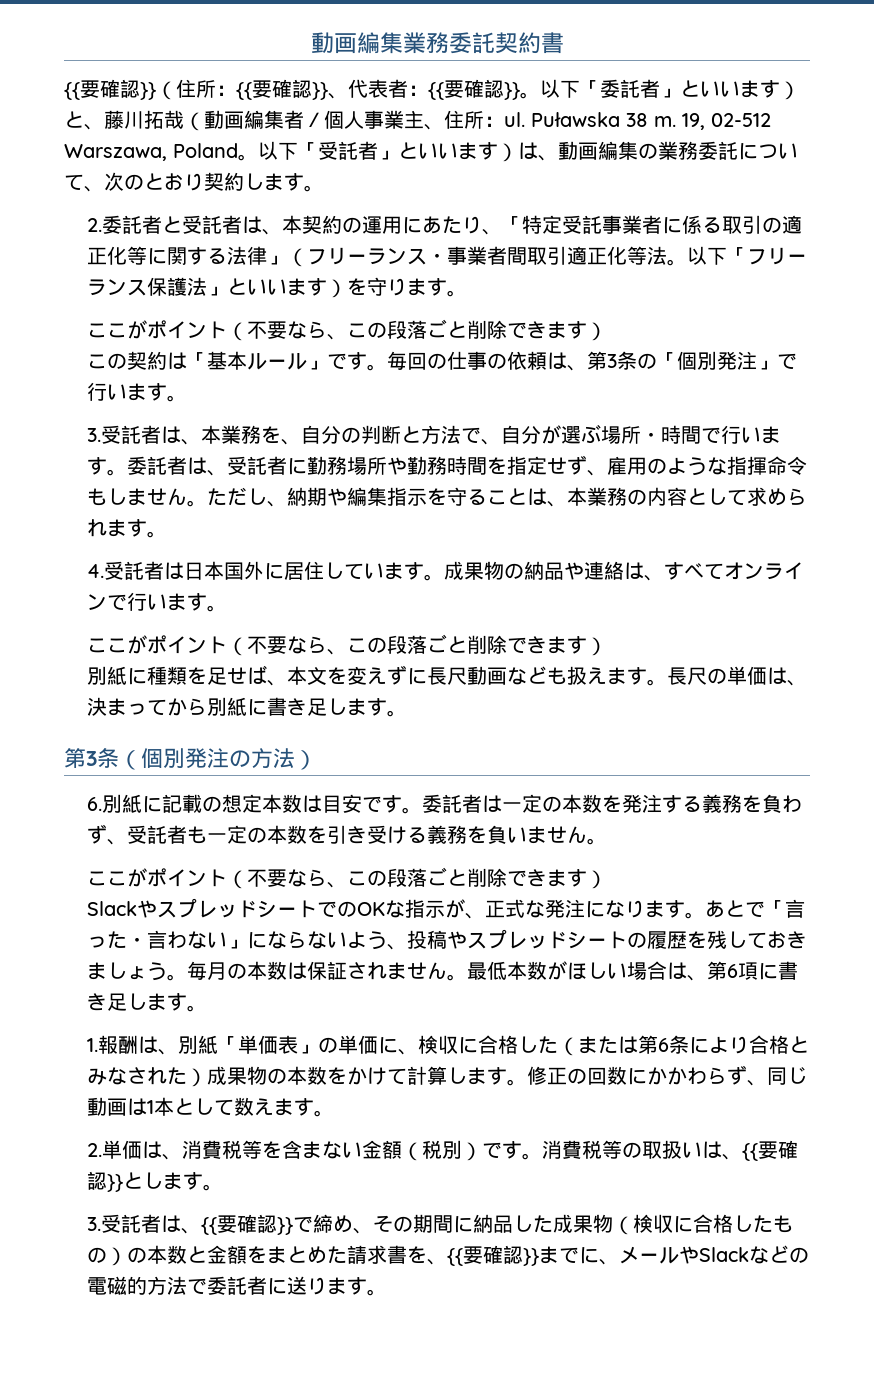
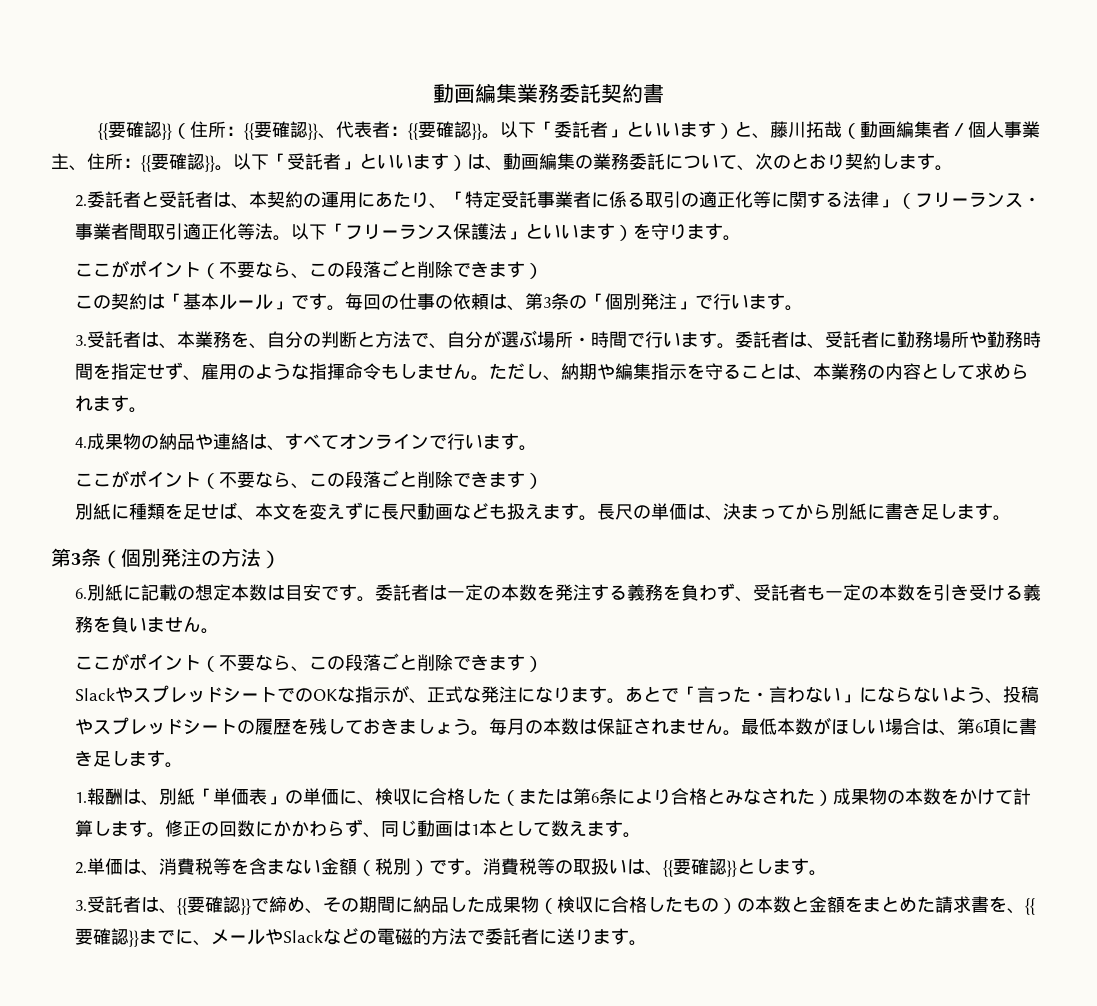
- 以下「委託者」といいます）と、藤川拓哉（動画編集者／個人事業主、住所：ul. Puławska 38 m. 19, 02-512 Warszawa, Poland。
+ 以下「委託者」といいます）と、藤川拓哉（動画編集者／個人事業主、住所：{{要確認}}。
- 4.受託者は日本国外に居住しています。成果物の納品や連絡は、すべてオンラインで行います。
+ 4.成果物の納品や連絡は、すべてオンラインで行います。

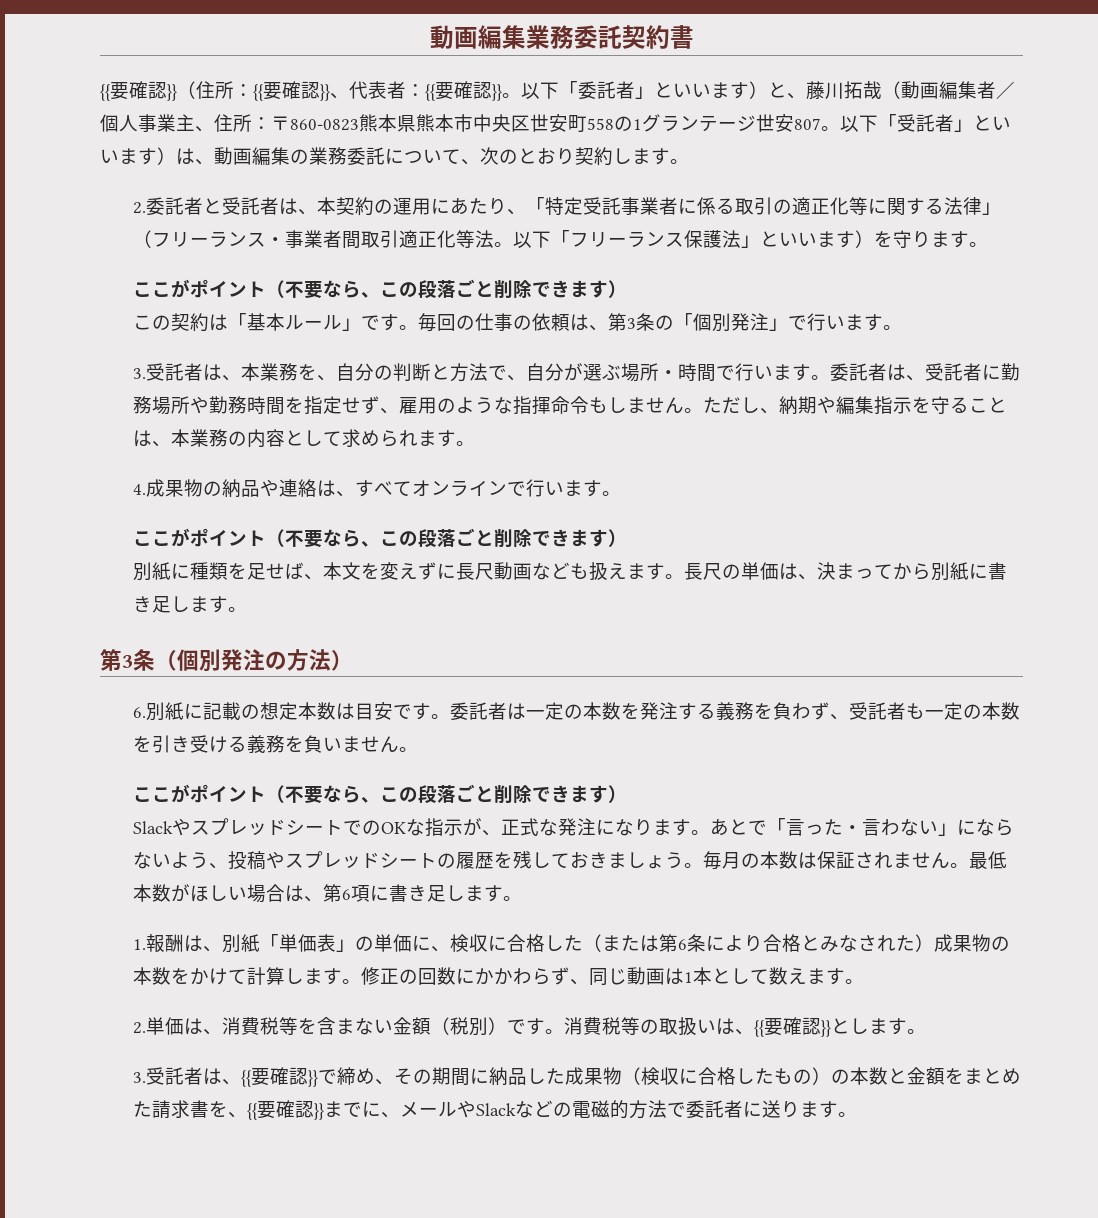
- 以下「委託者」といいます）と、藤川拓哉（動画編集者／個人事業主、住所：{{要確認}}。
+ 以下「委託者」といいます）と、藤川拓哉（動画編集者／個人事業主、住所：〒860-0823熊本県熊本市中央区世安町558の1グランテージ世安807。

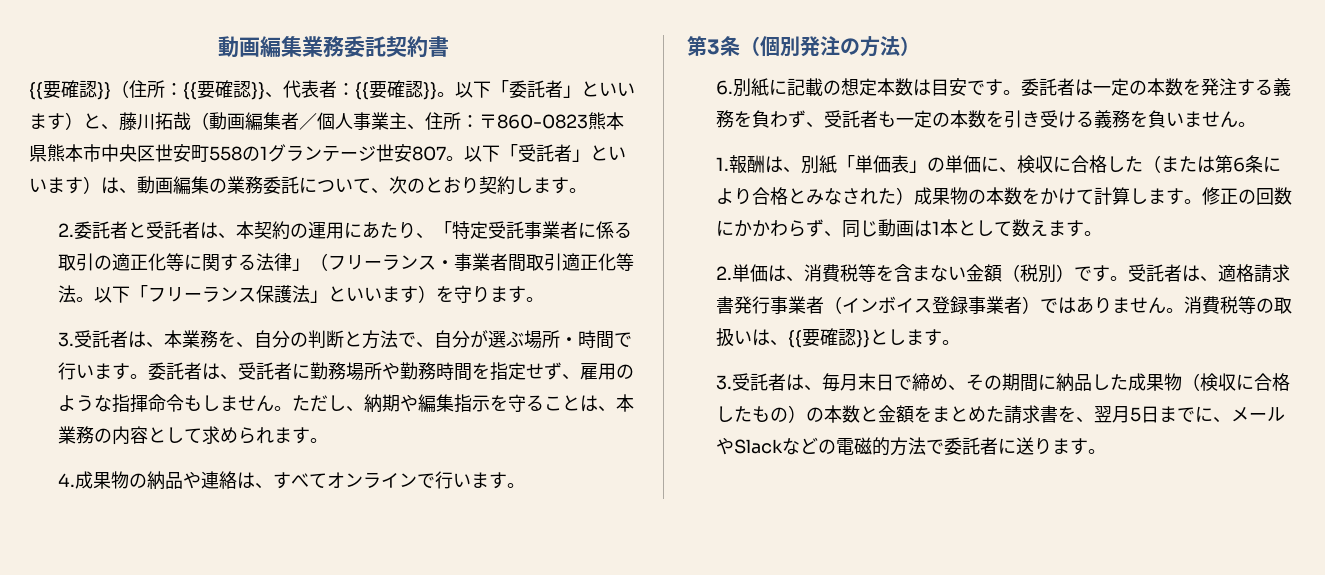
  以下「フリーランス保護法」といいます）を守ります。
- ここがポイント（不要なら、この段落ごと削除できます）
- この契約は「基本ルール」です。毎回の仕事の依頼は、第3条の「個別発注」で行います。
  4.成果物の納品や連絡は、すべてオンラインで行います。
- ここがポイント（不要なら、この段落ごと削除できます）
- 別紙に種類を足せば、本文を変えずに長尺動画なども扱えます。長尺の単価は、決まってから別紙に書き足します。
  委託者は一定の本数を発注する義務を負わず、受託者も一定の本数を引き受ける義務を負いません。
- ここがポイント（不要なら、この段落ごと削除できます）
- SlackやスプレッドシートでのOKな指示が、正式な発注になります。あとで「言った・言わない」にならないよう、投稿やスプレッドシートの履歴を残しておきましょう。毎月の本数は保証されません。最低本数がほしい場合は、第6項に書き足します。
+ 受託者は、適格請求書発行事業者（インボイス登録事業者）ではありません。
- 3.受託者は、{{要確認}}で締め、その期間に納品した成果物（検収に合格したもの）の本数と金額をまとめた請求書を、{{要確認}}までに、メールやSlackなどの電磁的方法で委託者に送ります。
+ 3.受託者は、毎月末日で締め、その期間に納品した成果物（検収に合格したもの）の本数と金額をまとめた請求書を、翌月5日までに、メールやSlackなどの電磁的方法で委託者に送ります。

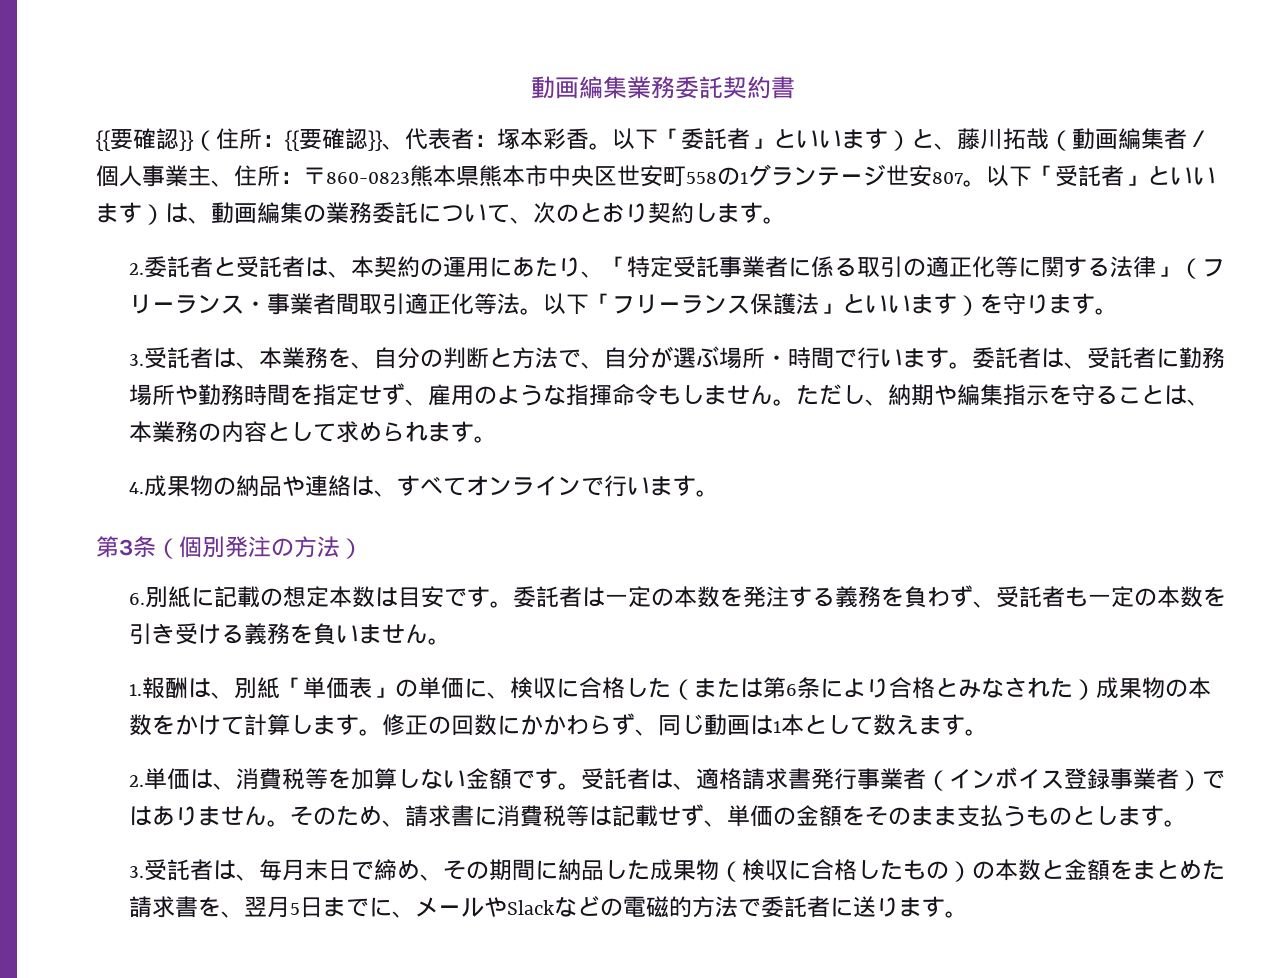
- {{要確認}}（住所：{{要確認}}、代表者：{{要確認}}。
+ {{要確認}}（住所：{{要確認}}、代表者：塚本彩香。
- 2.単価は、消費税等を含まない金額（税別）です。
+ 2.単価は、消費税等を加算しない金額です。
- 消費税等の取扱いは、{{要確認}}とします。
+ そのため、請求書に消費税等は記載せず、単価の金額をそのまま支払うものとします。

